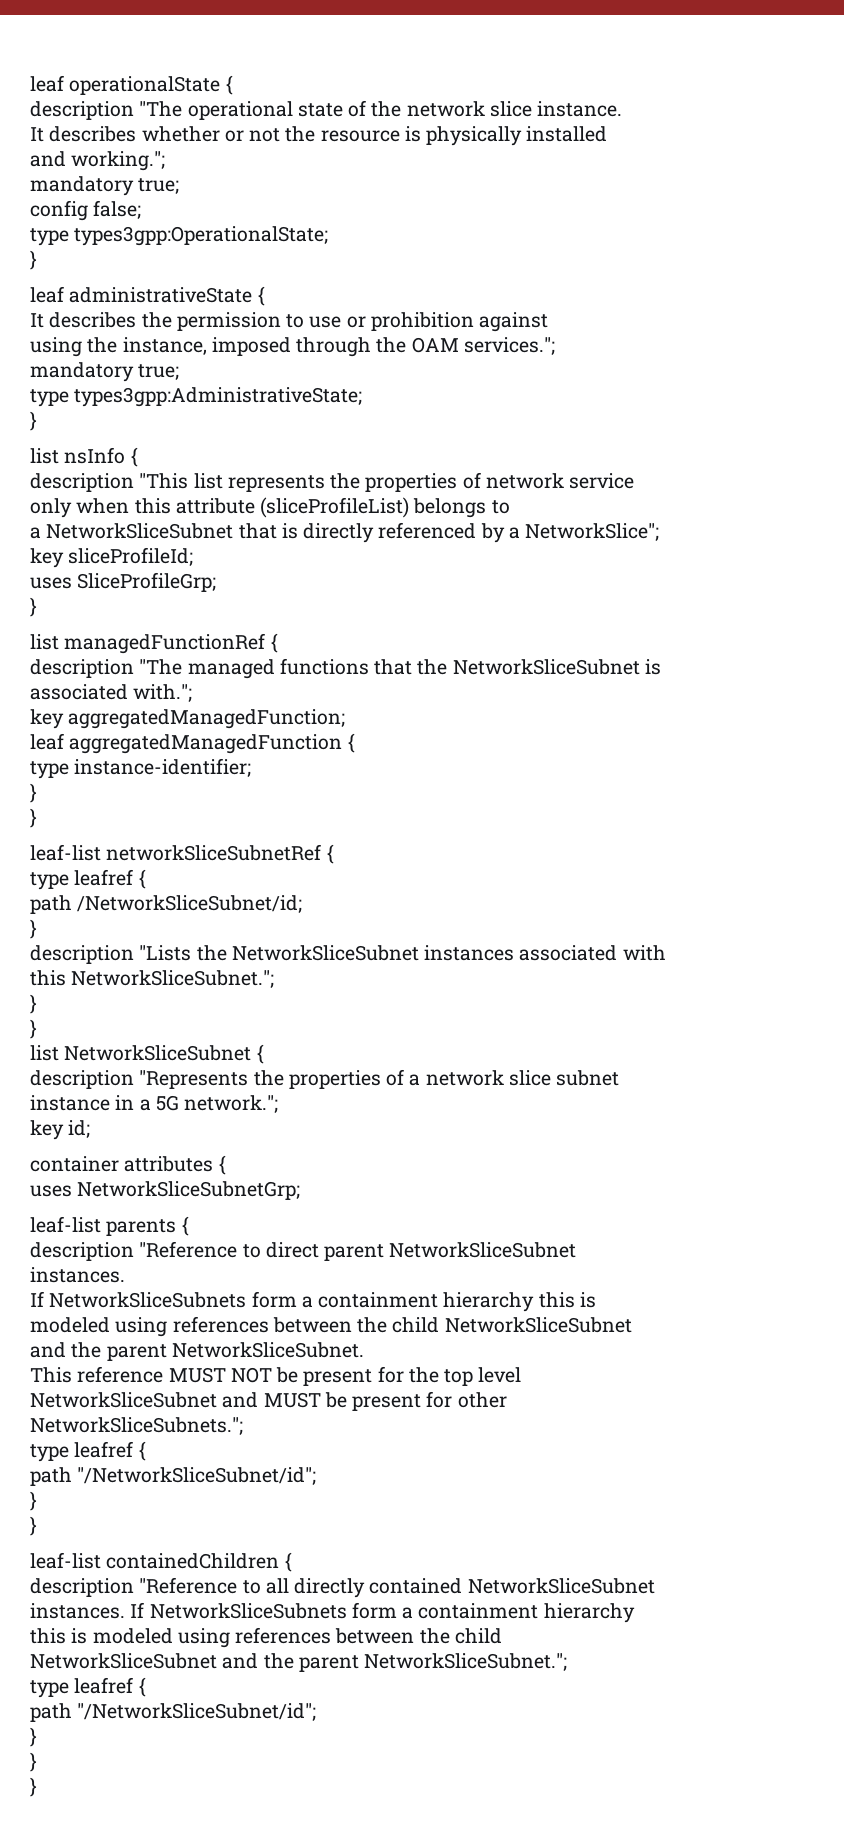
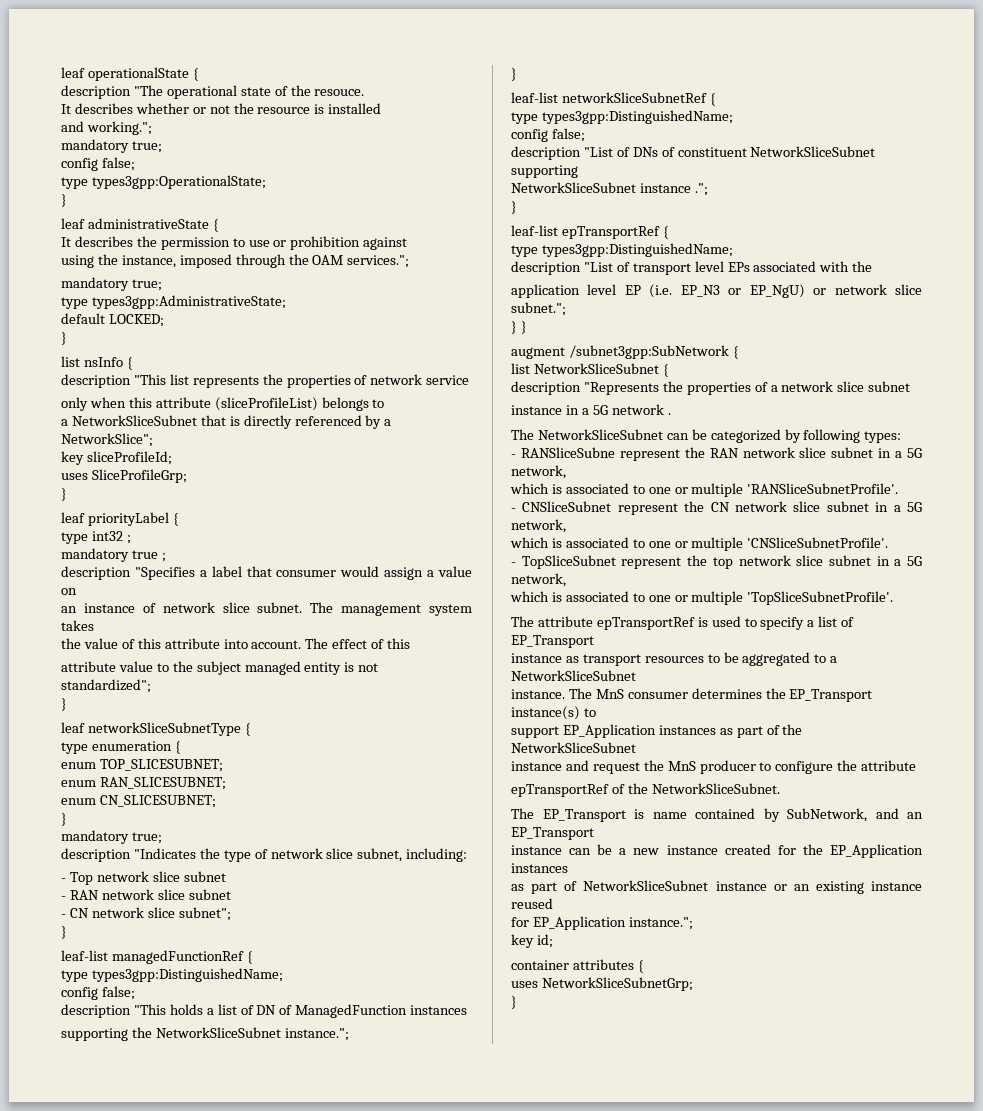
- description "The operational state of the network slice instance.
+ description "The operational state of the resouce.
- It describes whether or not the resource is physically installed
+ It describes whether or not the resource is installed
+ default LOCKED;
- list managedFunctionRef {
- description "The managed functions that the NetworkSliceSubnet is
- associated with.";
- key aggregatedManagedFunction;
- leaf aggregatedManagedFunction {
- type instance-identifier;
+ leaf priorityLabel {
+ type int32 ;
+ mandatory true ;
+ description "Specifies a label that consumer would assign a value on
+ an instance of network slice subnet. The management system takes
+ the value of this attribute into account. The effect of this
+ attribute value to the subject managed entity is not standardized";
  }
+ leaf networkSliceSubnetType {
+ type enumeration {
+ enum TOP_SLICESUBNET;
+ enum RAN_SLICESUBNET;
+ enum CN_SLICESUBNET;
+ }
+ mandatory true;
+ description "Indicates the type of network slice subnet, including:
+ - Top network slice subnet
+ - RAN network slice subnet
+ - CN network slice subnet";
+ }
+ leaf-list managedFunctionRef {
+ type types3gpp:DistinguishedName;
+ config false;
+ description "This holds a list of DN of ManagedFunction instances
+ supporting the NetworkSliceSubnet instance.";
  leaf-list networkSliceSubnetRef {
- type leafref {
- path /NetworkSliceSubnet/id;
+ type types3gpp:DistinguishedName;
+ config false;
+ description "List of DNs of constituent NetworkSliceSubnet supporting
+ NetworkSliceSubnet instance .";
  }
- description "Lists the NetworkSliceSubnet instances associated with
- this NetworkSliceSubnet.";
- }
- }
+ leaf-list epTransportRef {
+ type types3gpp:DistinguishedName;
+ description "List of transport level EPs associated with the
+ application level EP (i.e. EP_N3 or EP_NgU) or network slice subnet.";
+ } }
+ augment /subnet3gpp:SubNetwork {
- instance in a 5G network.";
+ instance in a 5G network .
+ The NetworkSliceSubnet can be categorized by following types:
+ - RANSliceSubne represent the RAN network slice subnet in a 5G network,
+ which is associated to one or multiple 'RANSliceSubnetProfile'.
+ - CNSliceSubnet represent the CN network slice subnet in a 5G network,
+ which is associated to one or multiple 'CNSliceSubnetProfile'.
+ - TopSliceSubnet represent the top network slice subnet in a 5G network,
+ which is associated to one or multiple 'TopSliceSubnetProfile'.
+ The attribute epTransportRef is used to specify a list of EP_Transport
+ instance as transport resources to be aggregated to a NetworkSliceSubnet
+ instance. The MnS consumer determines the EP_Transport instance(s) to
+ support EP_Application instances as part of the NetworkSliceSubnet
+ instance and request the MnS producer to configure the attribute
+ epTransportRef of the NetworkSliceSubnet.
+ The EP_Transport is name contained by SubNetwork, and an EP_Transport
+ instance can be a new instance created for the EP_Application instances
+ as part of NetworkSliceSubnet instance or an existing instance reused
+ for EP_Application instance.";
- leaf-list parents {
- description "Reference to direct parent NetworkSliceSubnet
- instances.
- If NetworkSliceSubnets form a containment hierarchy this is
- modeled using references between the child NetworkSliceSubnet
- and the parent NetworkSliceSubnet.
- This reference MUST NOT be present for the top level
- NetworkSliceSubnet and MUST be present for other
- NetworkSliceSubnets.";
- type leafref {
- path "/NetworkSliceSubnet/id";
- }
- }
- leaf-list containedChildren {
- description "Reference to all directly contained NetworkSliceSubnet
- instances. If NetworkSliceSubnets form a containment hierarchy
- this is modeled using references between the child
- NetworkSliceSubnet and the parent NetworkSliceSubnet.";
- type leafref {
- path "/NetworkSliceSubnet/id";
- }
- }

